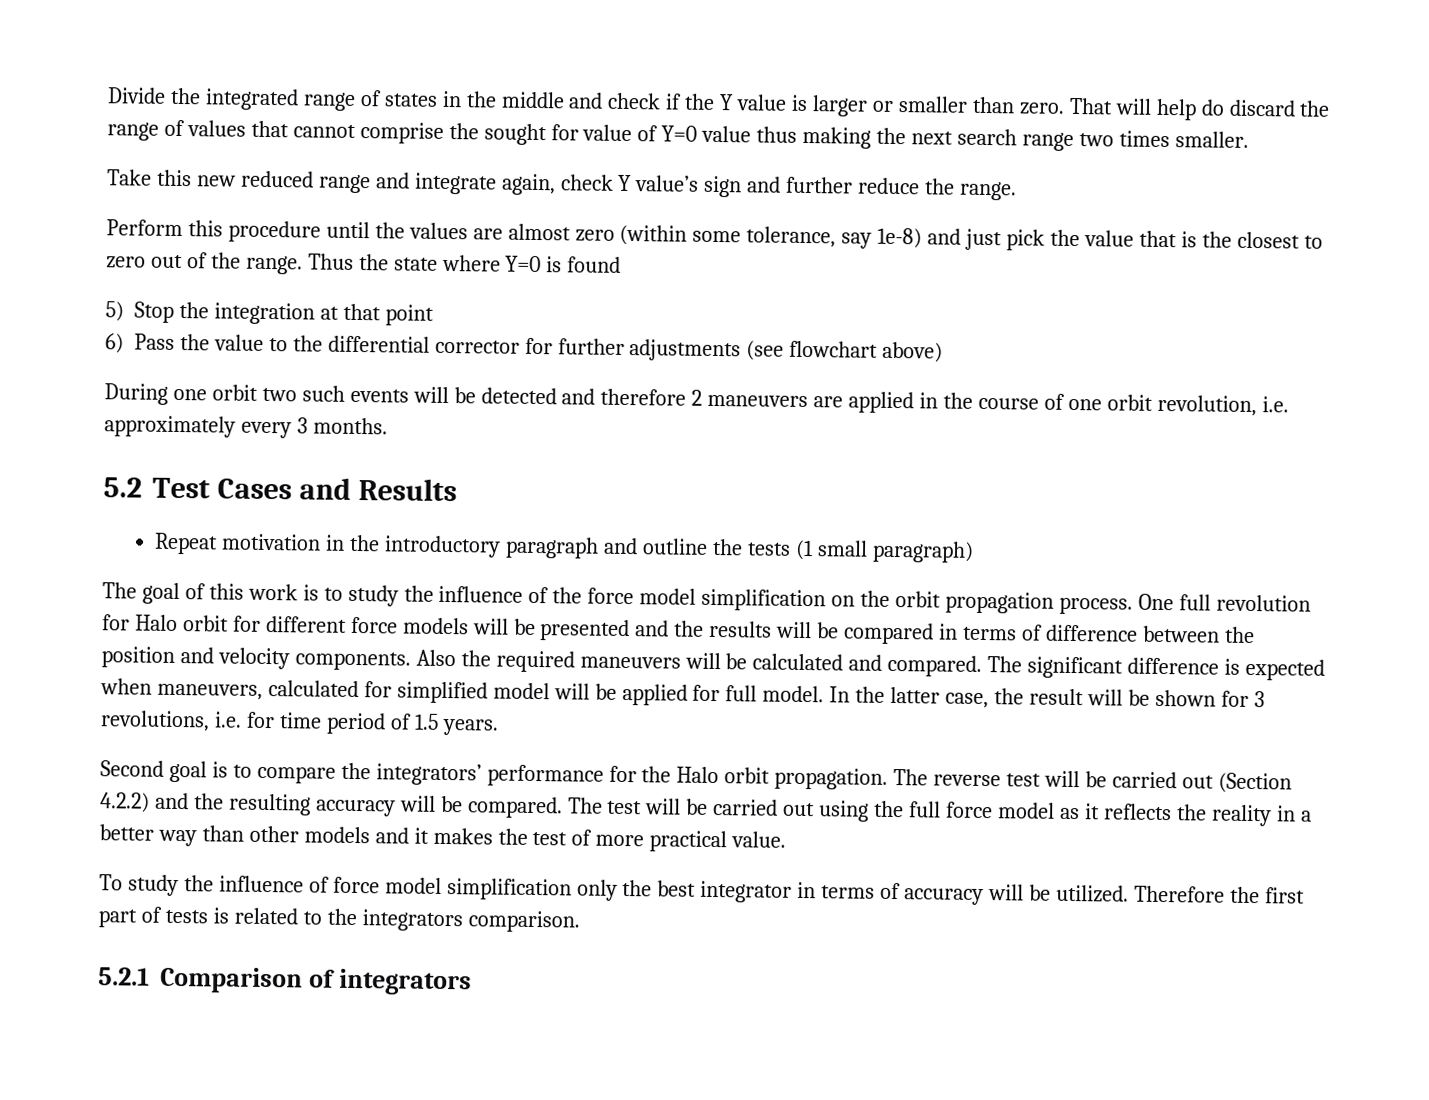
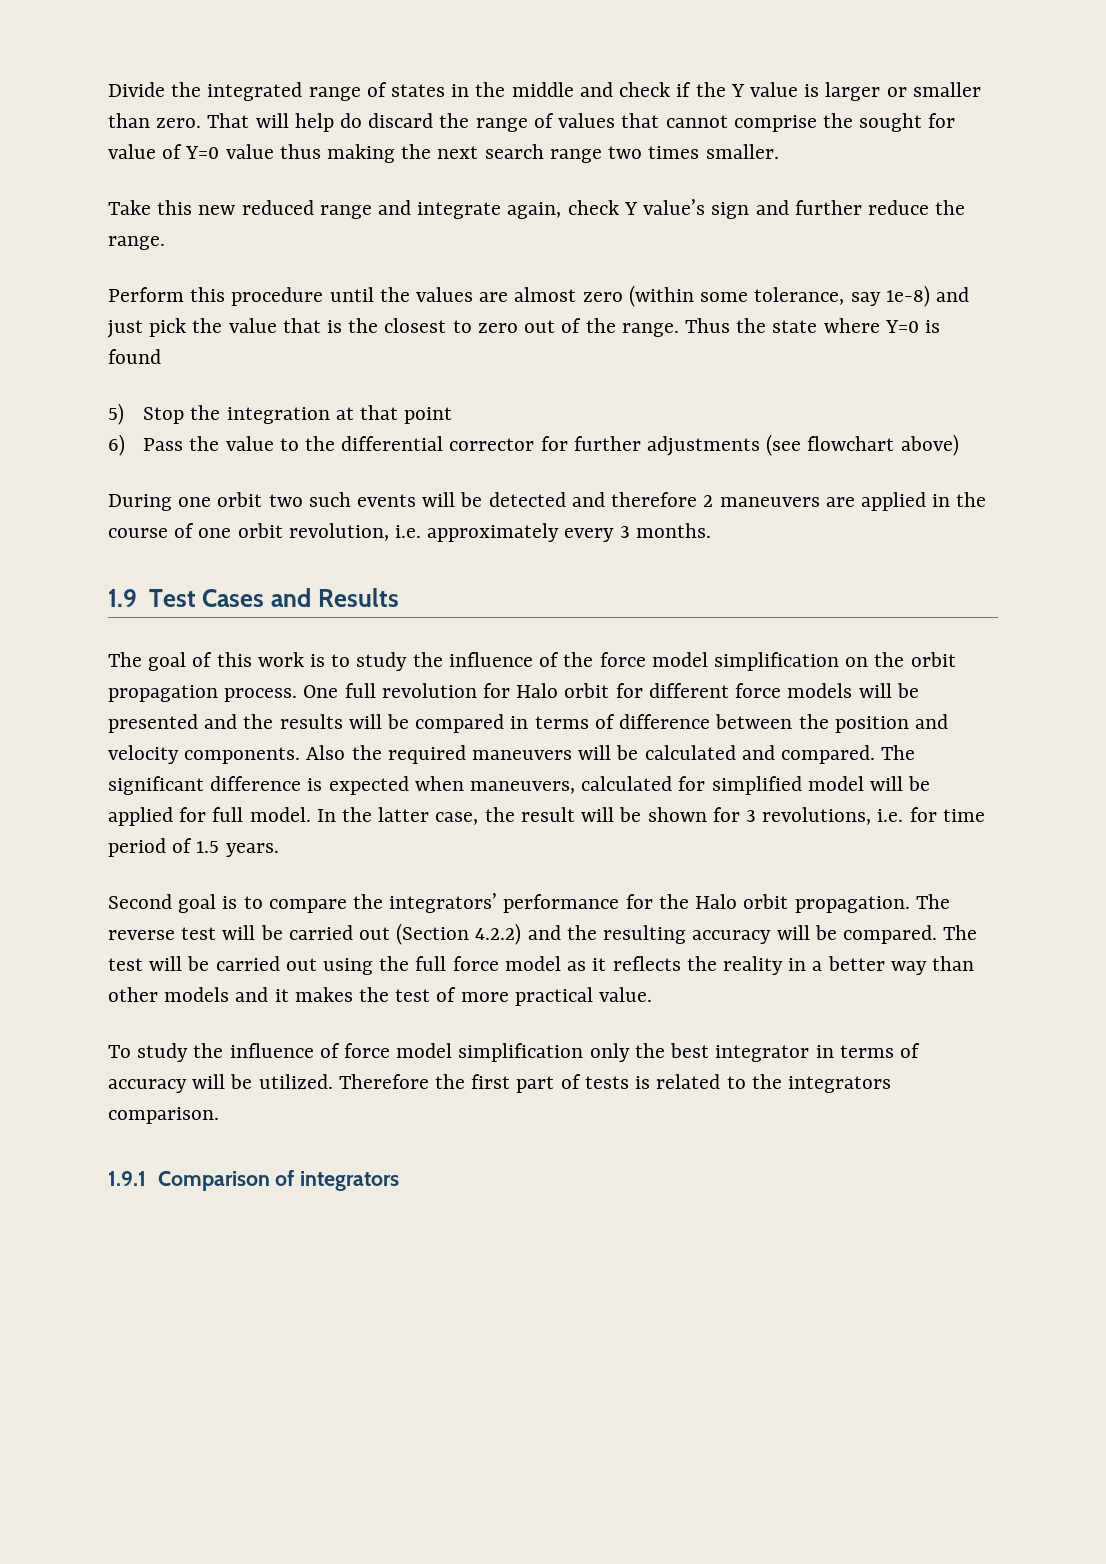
- 5.2 Test Cases and Results
+ 1.9 Test Cases and Results
- Repeat motivation in the introductory paragraph and outline the tests (1 small paragraph)
- 5.2.1 Comparison of integrators
+ 1.9.1 Comparison of integrators

